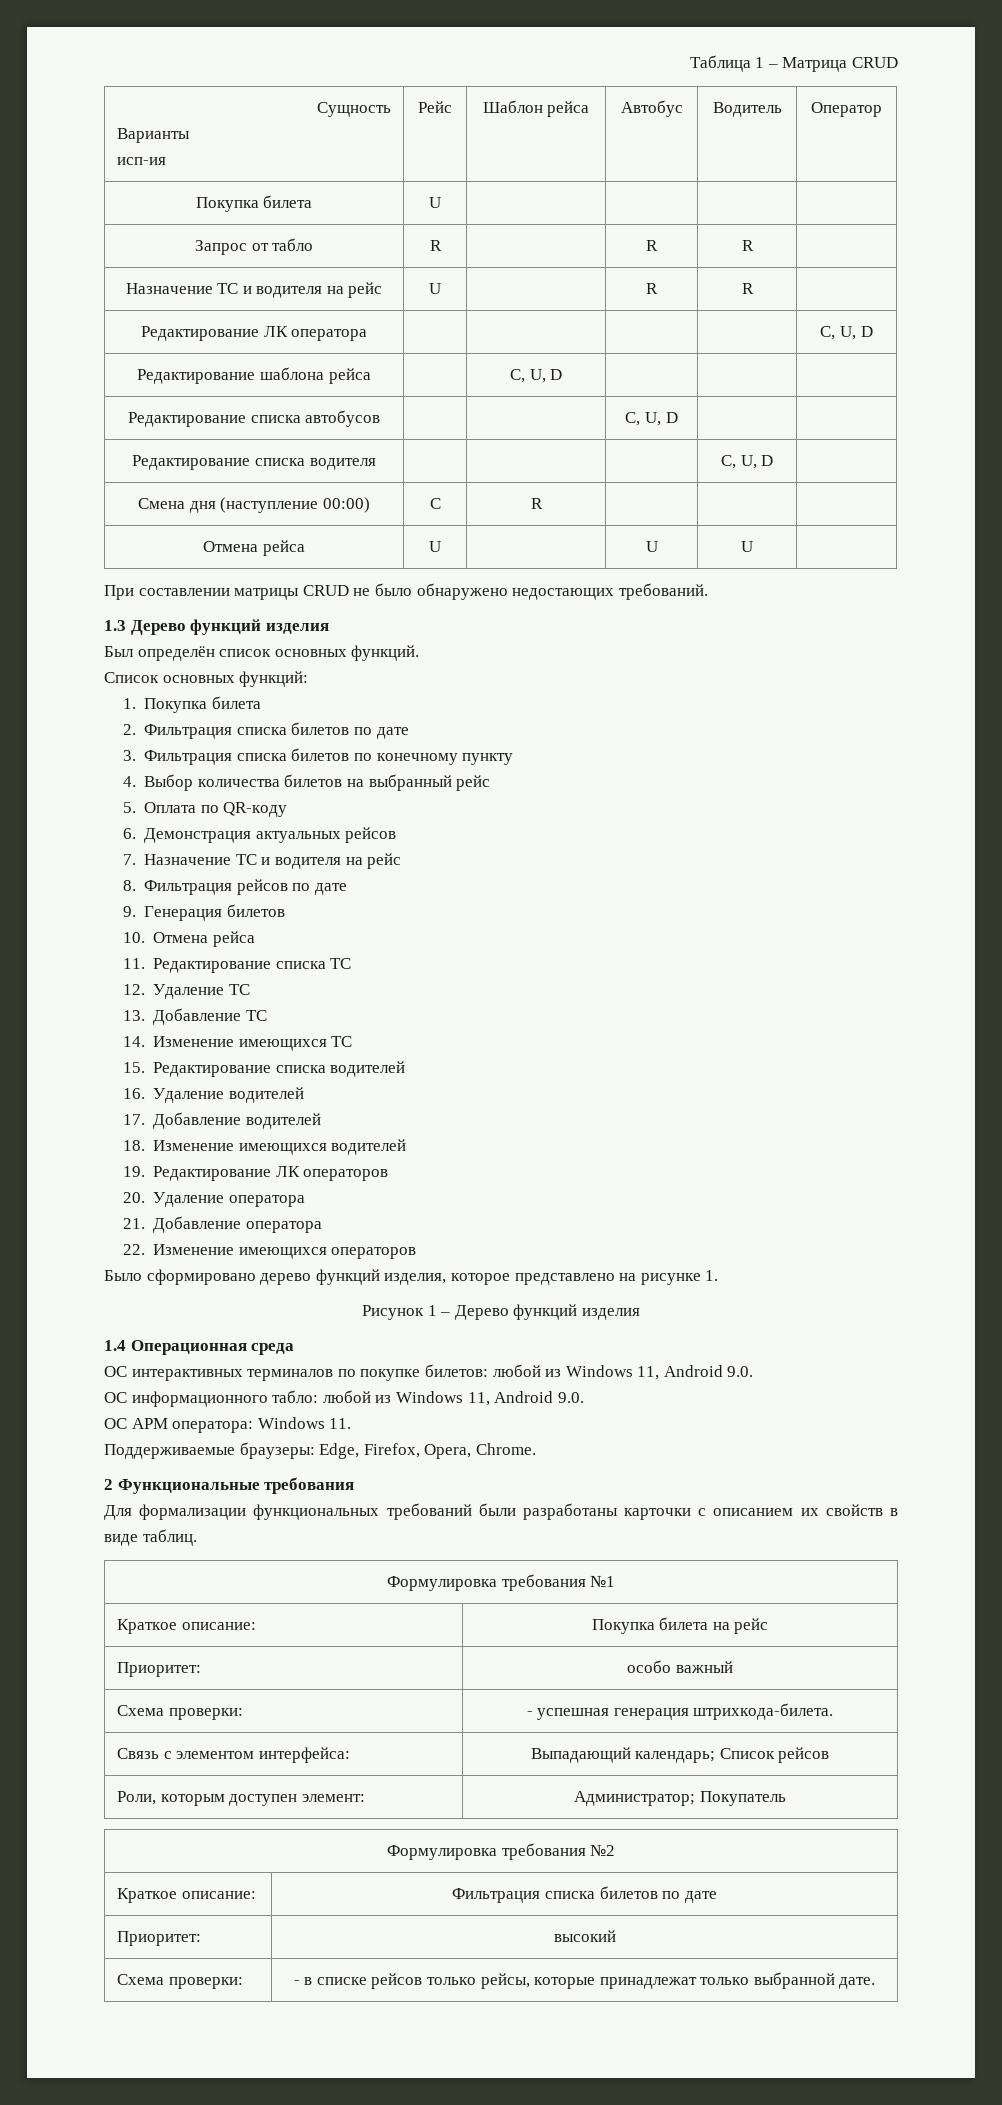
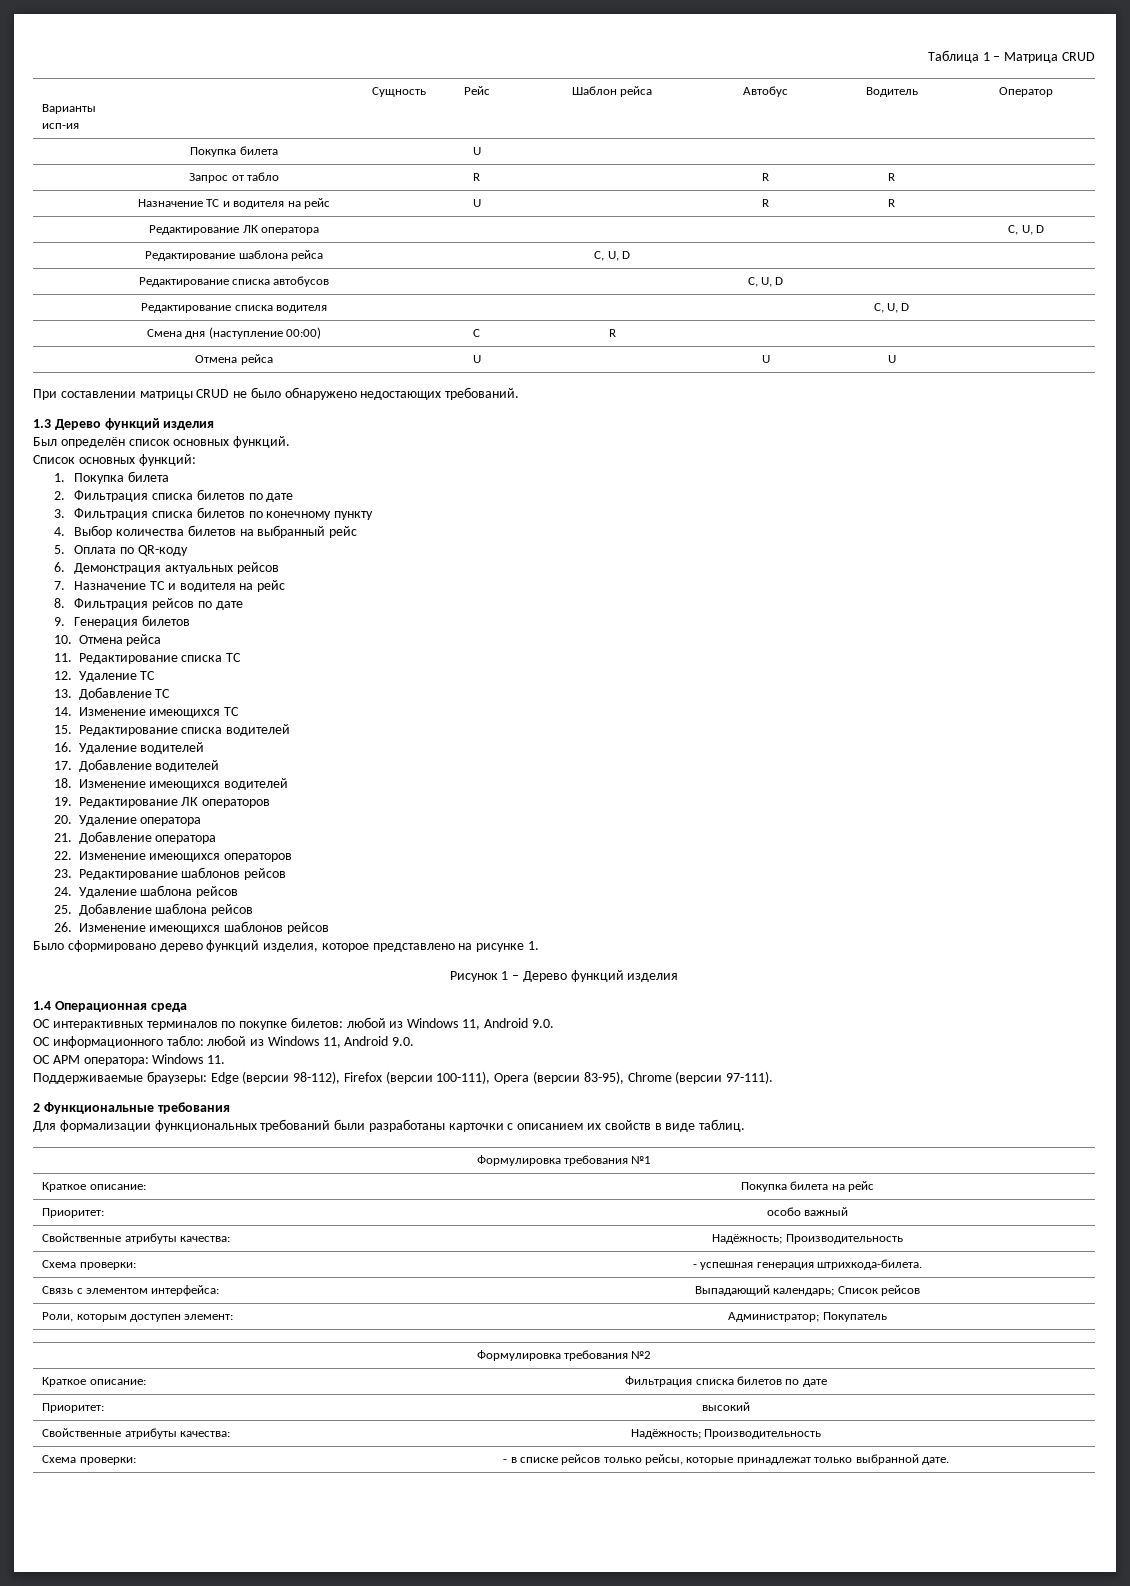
+ 23. Редактирование шаблонов рейсов
+ 24. Удаление шаблона рейсов
+ 25. Добавление шаблона рейсов
+ 26. Изменение имеющихся шаблонов рейсов
- Поддерживаемые браузеры: Edge, Firefox, Opera, Chrome.
+ Поддерживаемые браузеры: Edge (версии 98-112), Firefox (версии 100-111), Opera (версии 83-95), Chrome (версии 97-111).
  Приоритет: | особо важный
+ Свойственные атрибуты качества: | Надёжность; Производительность
  Приоритет: | высокий
+ Свойственные атрибуты качества: | Надёжность; Производительность

